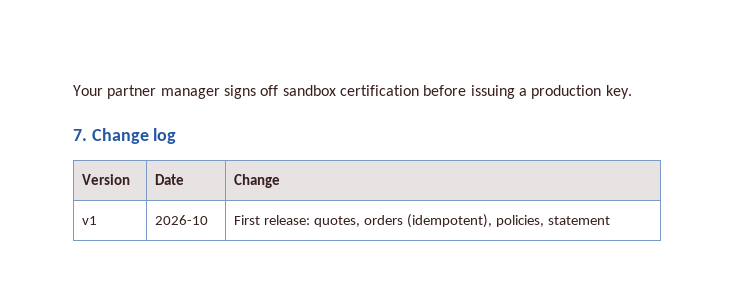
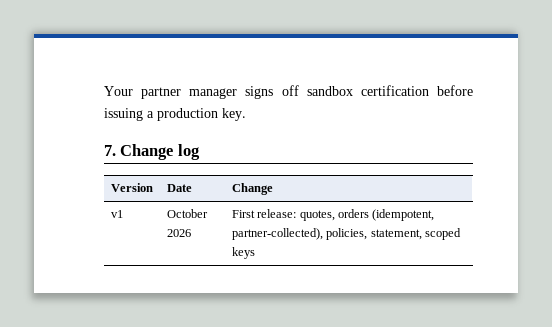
- v1 | 2026-10 | First release: quotes, orders (idempotent), policies, statement
+ v1 | October 2026 | First release: quotes, orders (idempotent, partner-collected), policies, statement, scoped keys

